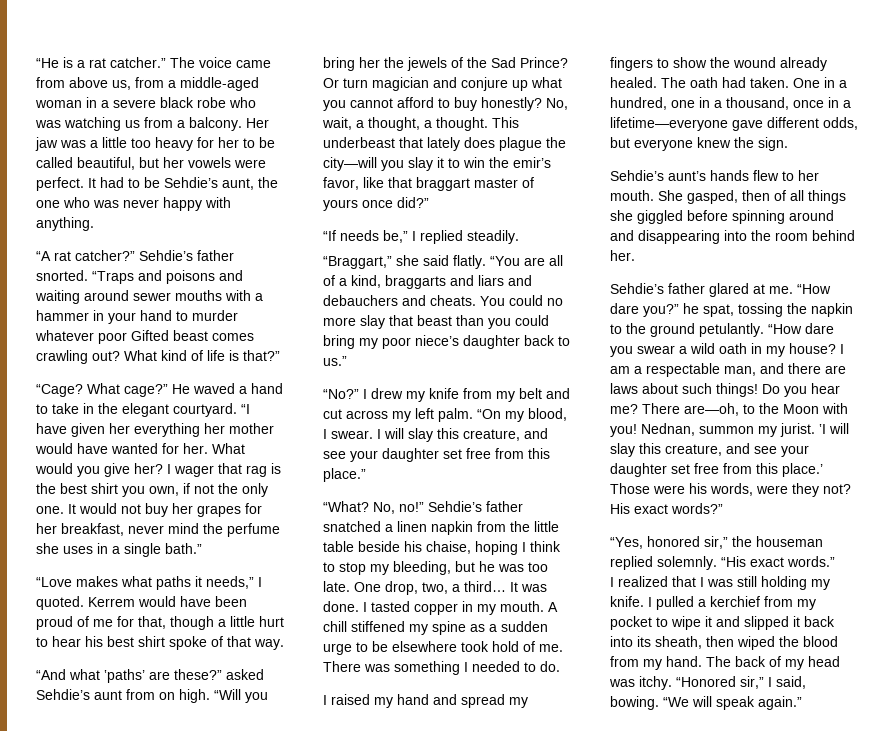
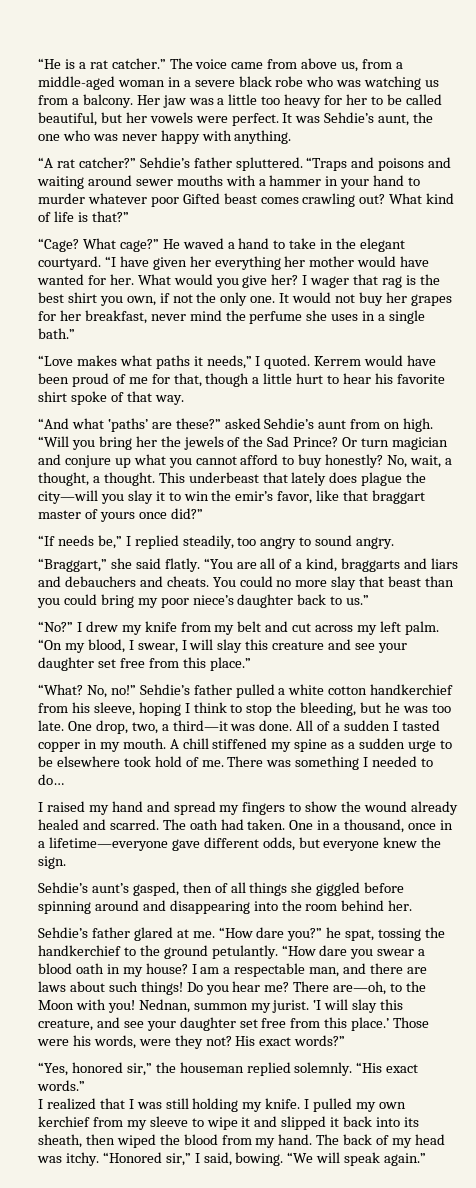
- It had to be Sehdie’s aunt, the one who was never happy with anything.
+ It was Sehdie’s aunt, the one who was never happy with anything.
- Sehdie’s father snorted.
+ Sehdie’s father spluttered.
- Kerrem would have been proud of me for that, though a little hurt to hear his best shirt spoke of that way.
+ Kerrem would have been proud of me for that, though a little hurt to hear his favorite shirt spoke of that way.
- “If needs be,” I replied steadily.
+ “If needs be,” I replied steadily, too angry to sound angry.
- “On my blood, I swear. I will slay this creature, and see your daughter set free from this place.”
+ “On my blood, I swear, I will slay this creature and see your daughter set free from this place.”
- Sehdie’s father snatched a linen napkin from the little table beside his chaise, hoping I think to stop my bleeding, but he was too late.
+ Sehdie’s father pulled a white cotton handkerchief from his sleeve, hoping I think to stop the bleeding, but he was too late.
- One drop, two, a third… It was done. I tasted copper in my mouth.
+ One drop, two, a third—it was done. All of a sudden I tasted copper in my mouth.
- There was something I needed to do.
+ There was something I needed to do…
- I raised my hand and spread my fingers to show the wound already healed.
+ I raised my hand and spread my fingers to show the wound already healed and scarred.
- One in a hundred, one in a thousand, once in a lifetime—everyone gave different odds, but everyone knew the sign.
+ One in a thousand, once in a lifetime—everyone gave different odds, but everyone knew the sign.
- Sehdie’s aunt’s hands flew to her mouth. She gasped, then of all things she giggled before spinning around and disappearing into the room behind her.
+ Sehdie’s aunt’s gasped, then of all things she giggled before spinning around and disappearing into the room behind her.
- “How dare you?” he spat, tossing the napkin to the ground petulantly.
+ “How dare you?” he spat, tossing the handkerchief to the ground petulantly.
- “How dare you swear a wild oath in my house?
+ “How dare you swear a blood oath in my house?
- I pulled a kerchief from my pocket to wipe it and slipped it back into its sheath, then wiped the blood from my hand.
+ I pulled my own kerchief from my sleeve to wipe it and slipped it back into its sheath, then wiped the blood from my hand.

